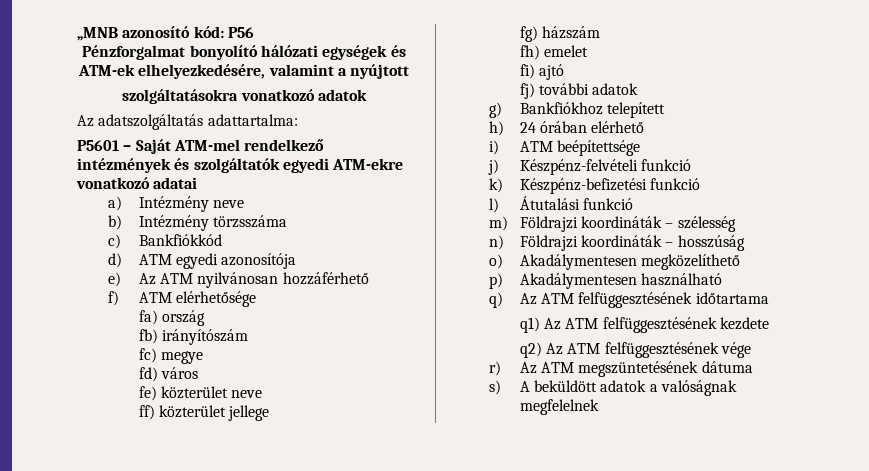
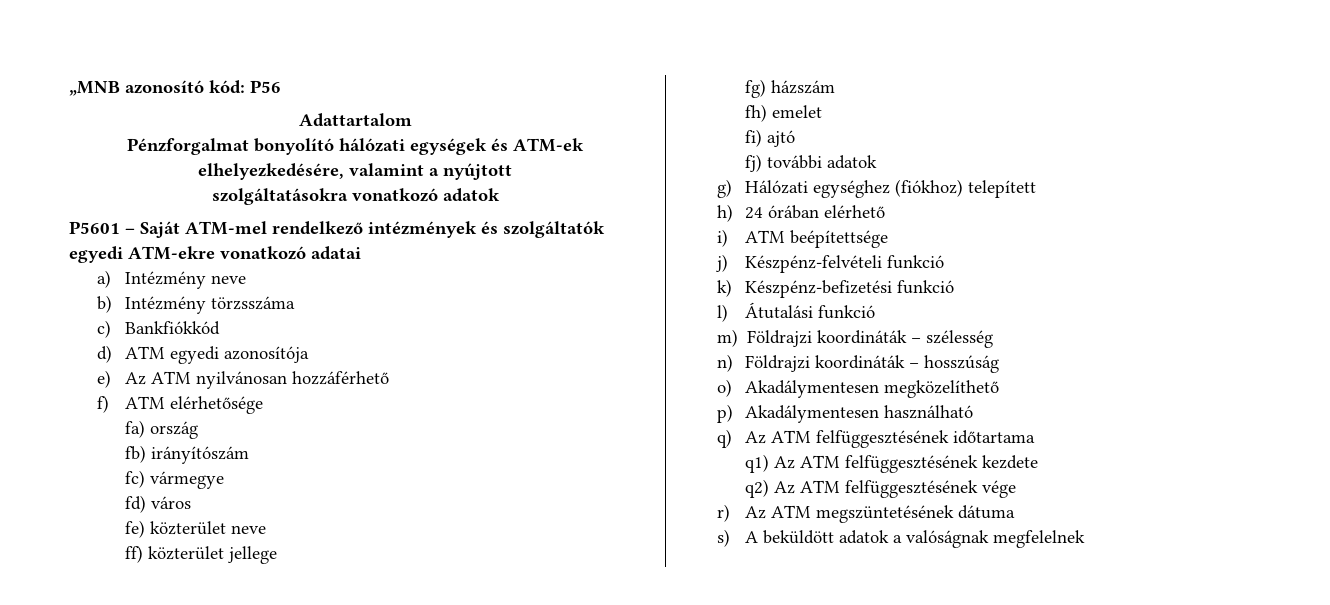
+ Adattartalom
- Az adatszolgáltatás adattartalma:
- fc) megye
+ fc) vármegye
- g) Bankfiókhoz telepített
+ g) Hálózati egységhez (fiókhoz) telepített

